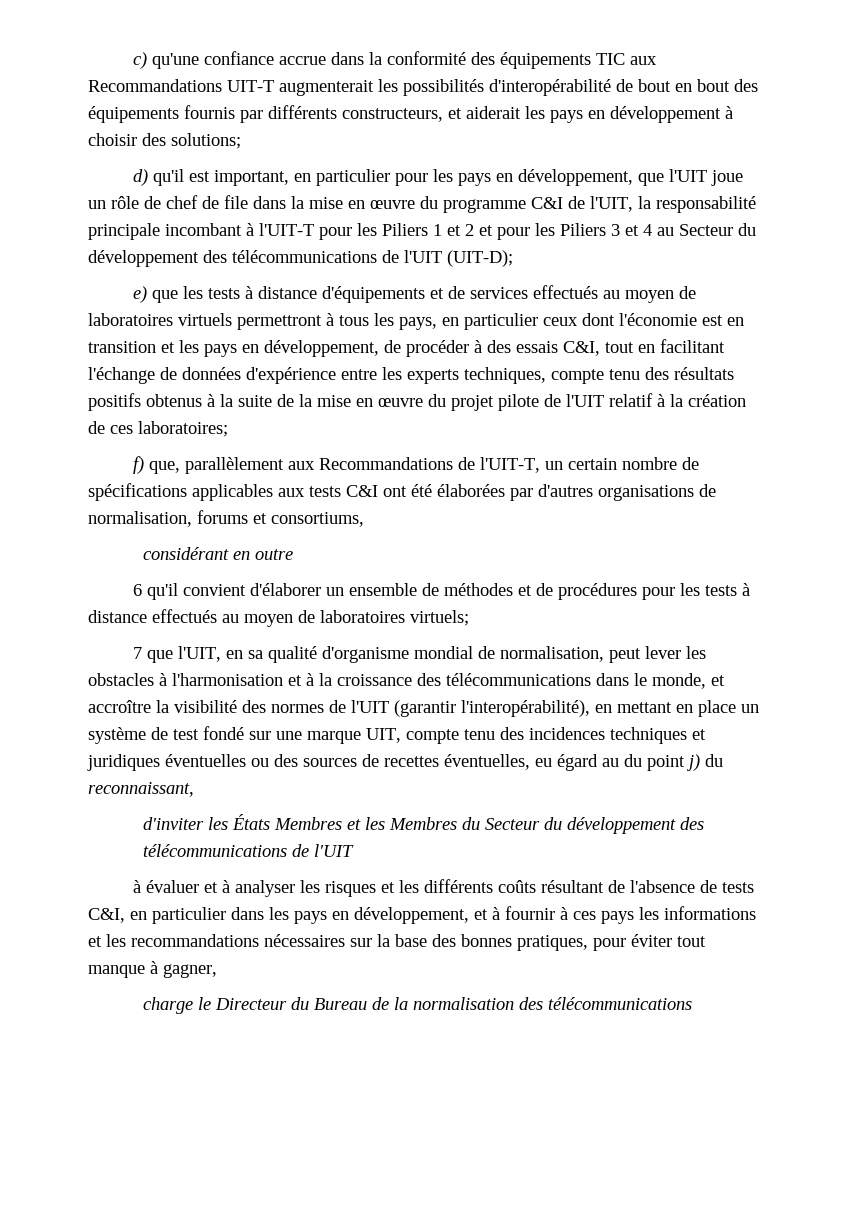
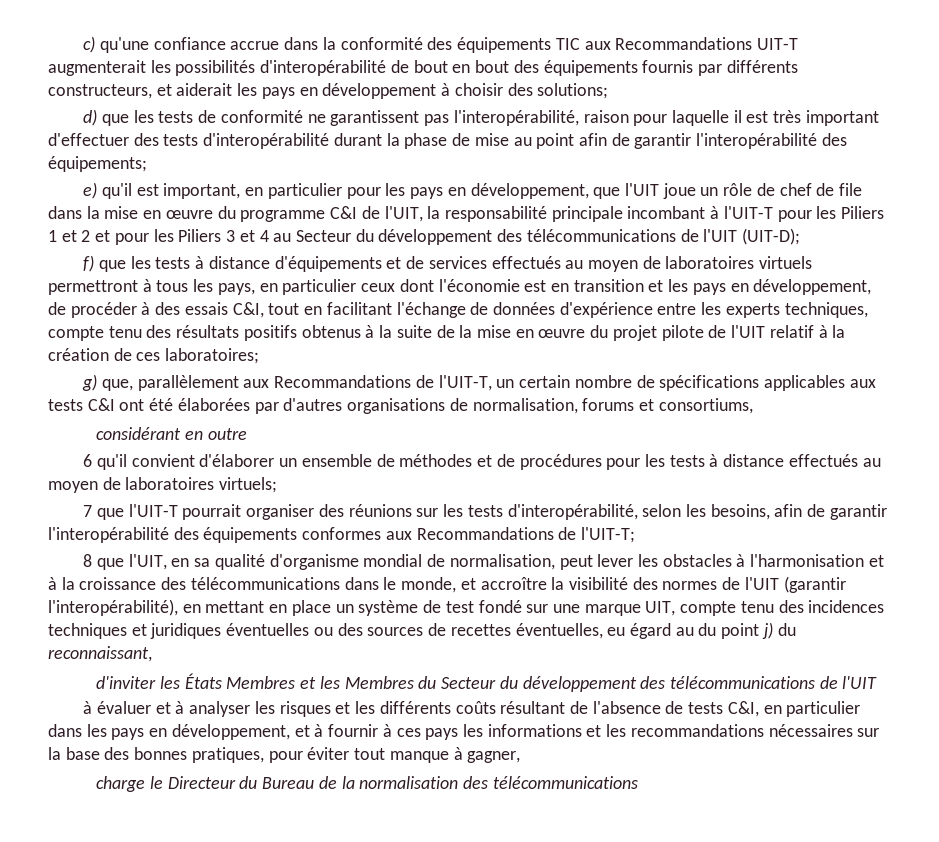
- d) qu'il est important, en particulier pour les pays en développement, que l'UIT joue un rôle de chef de file dans la mise en œuvre du programme C&I de l'UIT, la responsabilité principale incombant à l'UIT-T pour les Piliers 1 et 2 et pour les Piliers 3 et 4 au Secteur du développement des télécommunications de l'UIT (UIT-D);
+ d) que les tests de conformité ne garantissent pas l'interopérabilité, raison pour laquelle il est très important d'effectuer des tests d'interopérabilité durant la phase de mise au point afin de garantir l'interopérabilité des équipements;
+ e) qu'il est important, en particulier pour les pays en développement, que l'UIT joue un rôle de chef de file dans la mise en œuvre du programme C&I de l'UIT, la responsabilité principale incombant à l'UIT-T pour les Piliers 1 et 2 et pour les Piliers 3 et 4 au Secteur du développement des télécommunications de l'UIT (UIT-D);
- e) que les tests à distance d'équipements et de services effectués au moyen de laboratoires virtuels permettront à tous les pays, en particulier ceux dont l'économie est en transition et les pays en développement, de procéder à des essais C&I, tout en facilitant l'échange de données d'expérience entre les experts techniques, compte tenu des résultats positifs obtenus à la suite de la mise en œuvre du projet pilote de l'UIT relatif à la création de ces laboratoires;
+ f) que les tests à distance d'équipements et de services effectués au moyen de laboratoires virtuels permettront à tous les pays, en particulier ceux dont l'économie est en transition et les pays en développement, de procéder à des essais C&I, tout en facilitant l'échange de données d'expérience entre les experts techniques, compte tenu des résultats positifs obtenus à la suite de la mise en œuvre du projet pilote de l'UIT relatif à la création de ces laboratoires;
- f) que, parallèlement aux Recommandations de l'UIT-T, un certain nombre de spécifications applicables aux tests C&I ont été élaborées par d'autres organisations de normalisation, forums et consortiums,
+ g) que, parallèlement aux Recommandations de l'UIT-T, un certain nombre de spécifications applicables aux tests C&I ont été élaborées par d'autres organisations de normalisation, forums et consortiums,
- 7 que l'UIT, en sa qualité d'organisme mondial de normalisation, peut lever les obstacles à l'harmonisation et à la croissance des télécommunications dans le monde, et accroître la visibilité des normes de l'UIT (garantir l'interopérabilité), en mettant en place un système de test fondé sur une marque UIT, compte tenu des incidences techniques et juridiques éventuelles ou des sources de recettes éventuelles, eu égard au du point j) du reconnaissant,
+ 7 que l'UIT-T pourrait organiser des réunions sur les tests d'interopérabilité, selon les besoins, afin de garantir l'interopérabilité des équipements conformes aux Recommandations de l'UIT-T;
+ 8 que l'UIT, en sa qualité d'organisme mondial de normalisation, peut lever les obstacles à l'harmonisation et à la croissance des télécommunications dans le monde, et accroître la visibilité des normes de l'UIT (garantir l'interopérabilité), en mettant en place un système de test fondé sur une marque UIT, compte tenu des incidences techniques et juridiques éventuelles ou des sources de recettes éventuelles, eu égard au du point j) du reconnaissant,

